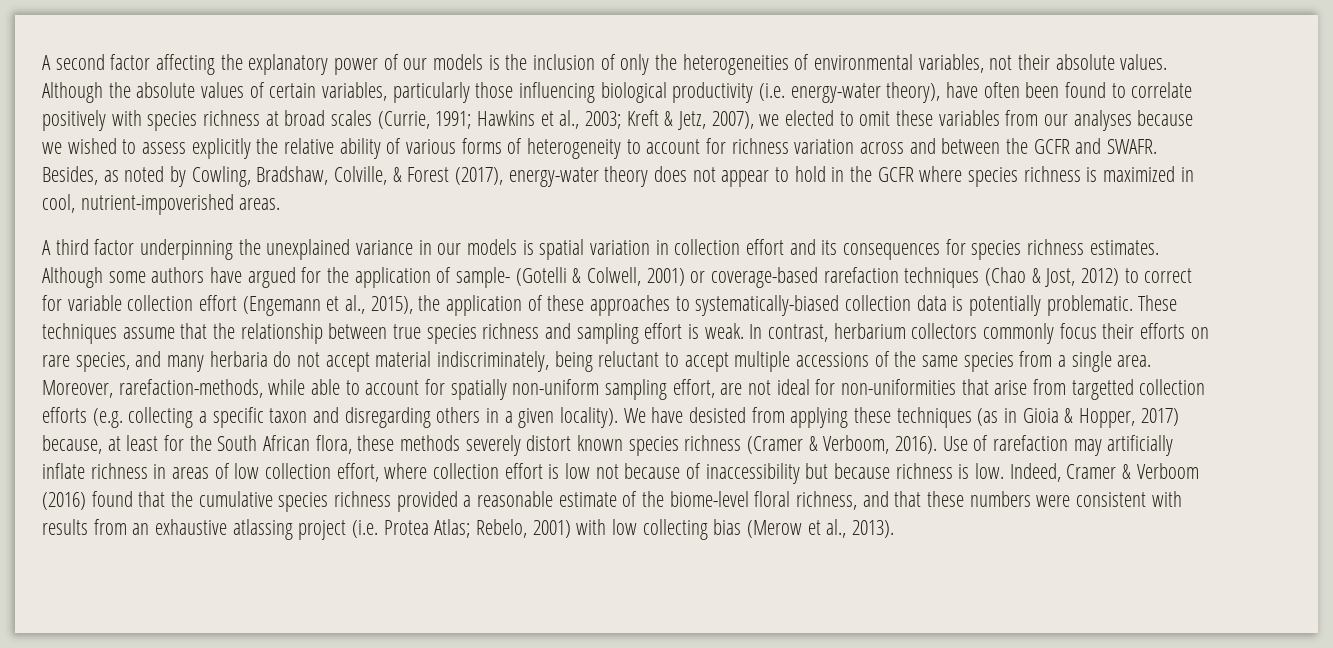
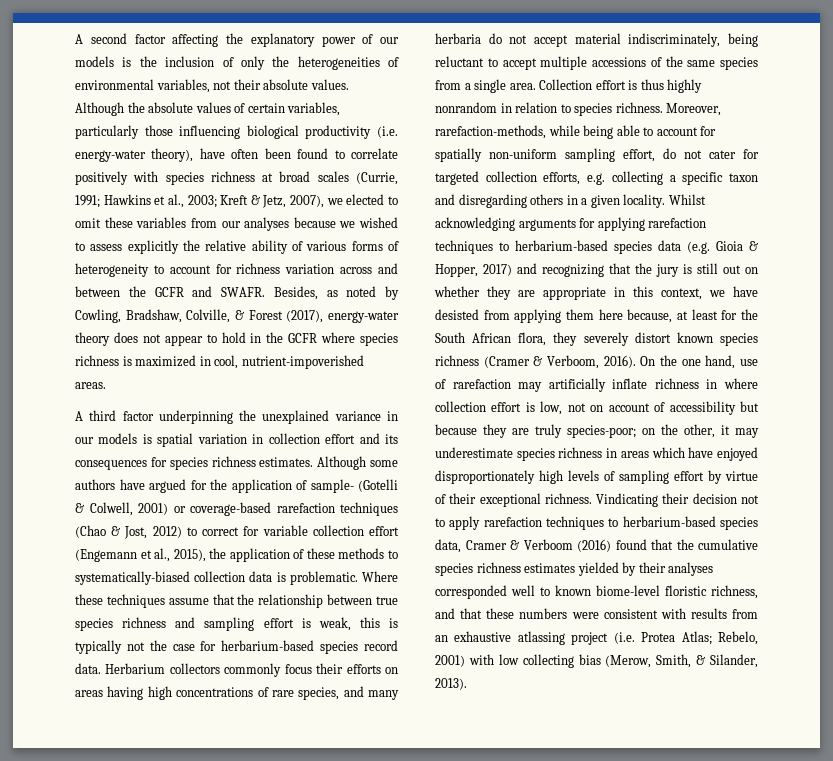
- Although some authors have argued for the application of sample- (Gotelli & Colwell, 2001) or coverage-based rarefaction techniques (Chao & Jost, 2012) to correct for variable collection effort (Engemann et al., 2015), the application of these approaches to systematically-biased collection data is potentially problematic. These techniques assume that the relationship between true species richness and sampling effort is weak. In contrast, herbarium collectors commonly focus their efforts on rare species, and many herbaria do not accept material indiscriminately, being reluctant to accept multiple accessions of the same species from a single area.
+ Although some authors have argued for the application of sample- (Gotelli & Colwell, 2001) or coverage-based rarefaction techniques (Chao & Jost, 2012) to correct for variable collection effort (Engemann et al., 2015), the application of these methods to systematically-biased collection data is problematic. Where these techniques assume that the relationship between true species richness and sampling effort is weak, this is typically not the case for herbarium-based species record data. Herbarium collectors commonly focus their efforts on areas having high concentrations of rare species, and many herbaria do not accept material indiscriminately, being reluctant to accept multiple accessions of the same species from a single area.
+ Collection effort is thus highly nonrandom in relation to species richness.
- Moreover, rarefaction-methods, while able to account for spatially non-uniform sampling effort, are not ideal for non-uniformities that arise from targetted collection efforts (e.g. collecting a specific taxon and disregarding others in a given locality). We have desisted from applying these techniques (as in Gioia & Hopper, 2017) because, at least for the South African flora, these methods severely distort known species richness (Cramer & Verboom, 2016).
+ Moreover, rarefaction-methods, while being able to account for spatially non-uniform sampling effort, do not cater for targeted collection efforts, e.g. collecting a specific taxon and disregarding others in a given locality. Whilst acknowledging arguments for applying rarefaction techniques to herbarium-based species data (e.g. Gioia & Hopper, 2017) and recognizing that the jury is still out on whether they are appropriate in this context, we have desisted from applying them here because, at least for the South African flora, they severely distort known species richness (Cramer & Verboom, 2016).
- Use of rarefaction may artificially inflate richness in areas of low collection effort, where collection effort is low not because of inaccessibility but because richness is low. Indeed, Cramer & Verboom (2016) found that the cumulative species richness provided a reasonable estimate of the biome-level floral richness, and that these numbers were consistent with results from an exhaustive atlassing project (i.e. Protea Atlas; Rebelo, 2001) with low collecting bias (Merow et al., 2013).
+ On the one hand, use of rarefaction may artificially inflate richness in where collection effort is low, not on account of accessibility but because they are truly species-poor; on the other, it may underestimate species richness in areas which have enjoyed disproportionately high levels of sampling effort by virtue of their exceptional richness. Vindicating their decision not to apply rarefaction techniques to herbarium-based species data, Cramer & Verboom (2016) found that the cumulative species richness estimates yielded by their analyses corresponded well to known biome-level floristic richness, and that these numbers were consistent with results from an exhaustive atlassing project (i.e. Protea Atlas; Rebelo, 2001) with low collecting bias (Merow, Smith, & Silander, 2013).

